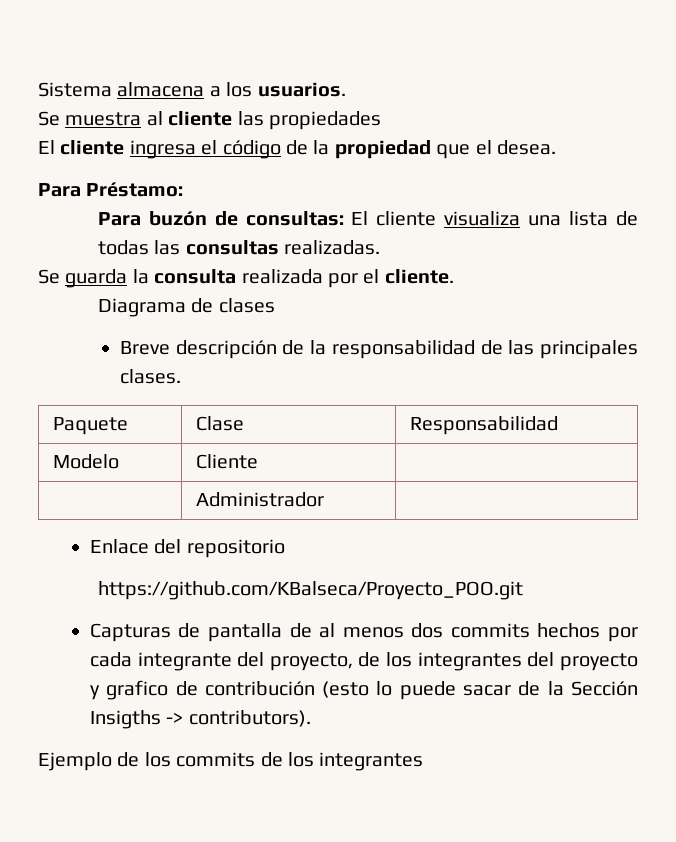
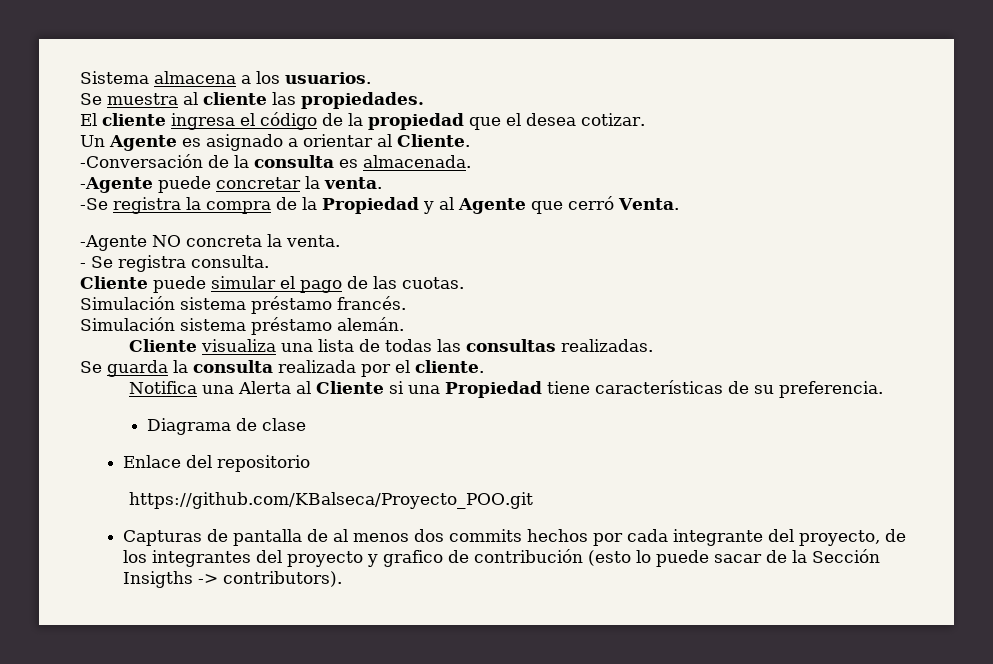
- Se muestra al cliente las propiedades
+ Se muestra al cliente las propiedades.
- El cliente ingresa el código de la propiedad que el desea.
- Para Préstamo:
- Para buzón de consultas: El cliente visualiza una lista de todas las consultas realizadas.
+ El cliente ingresa el código de la propiedad que el desea cotizar.
+ Un Agente es asignado a orientar al Cliente.
+ -Conversación de la consulta es almacenada.
+ -Agente puede concretar la venta.
+ -Se registra la compra de la Propiedad y al Agente que cerró Venta.
+ -Agente NO concreta la venta.
+ - Se registra consulta.
+ Cliente puede simular el pago de las cuotas.
+ Simulación sistema préstamo francés.
+ Simulación sistema préstamo alemán.
+ Cliente visualiza una lista de todas las consultas realizadas.
- Diagrama de clases
- Breve descripción de la responsabilidad de las principales clases.
- Paquete | Clase | Responsabilidad
- Modelo | Cliente |
- | Administrador |
+ Notifica una Alerta al Cliente si una Propiedad tiene características de su preferencia.
+ Diagrama de clase
- Ejemplo de los commits de los integrantes

